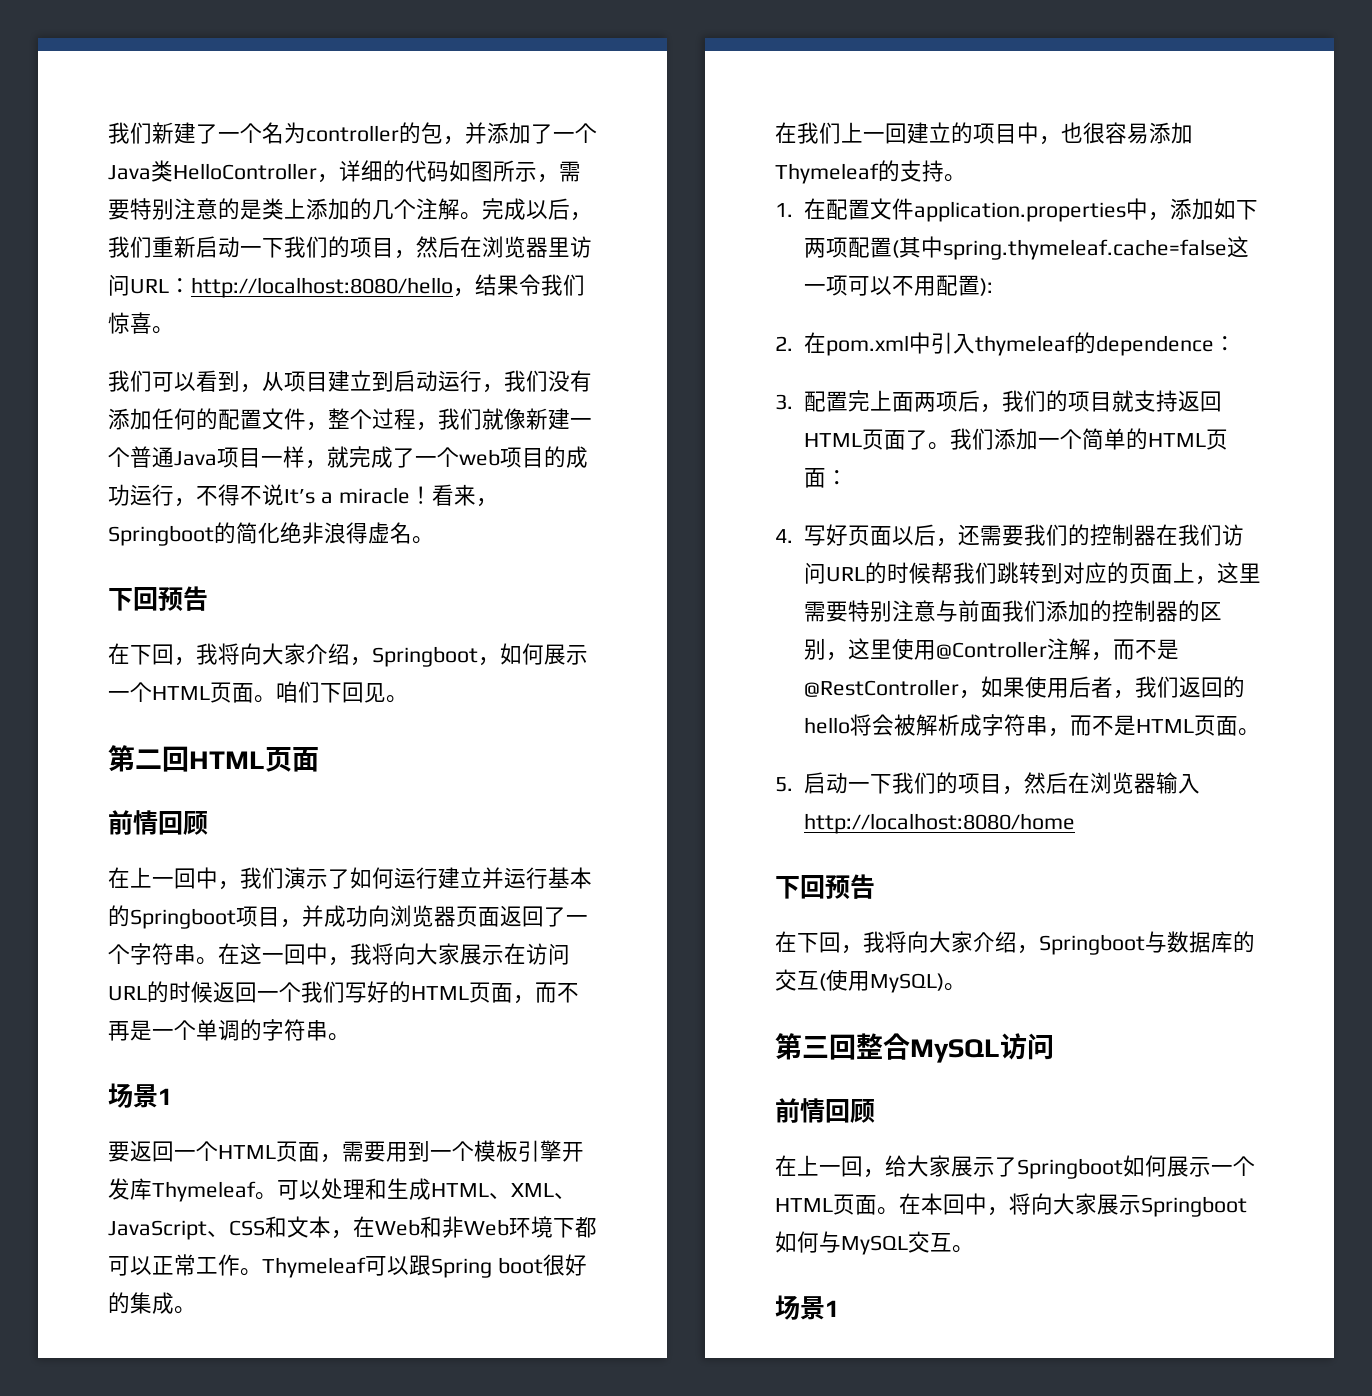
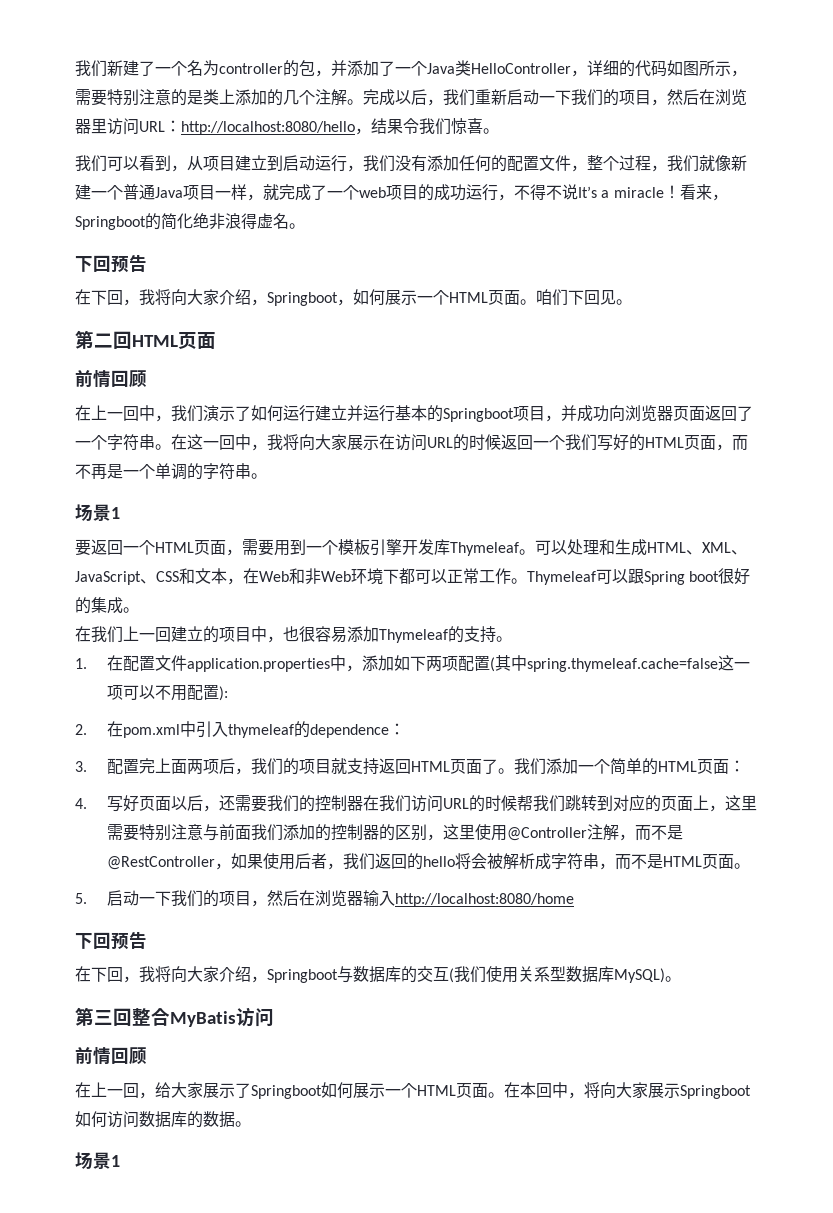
- 在下回，我将向大家介绍，Springboot与数据库的交互(使用MySQL)。
+ 在下回，我将向大家介绍，Springboot与数据库的交互(我们使用关系型数据库MySQL)。
- 第三回整合MySQL访问
+ 第三回整合MyBatis访问
- 在本回中，将向大家展示Springboot如何与MySQL交互。
+ 在本回中，将向大家展示Springboot如何访问数据库的数据。

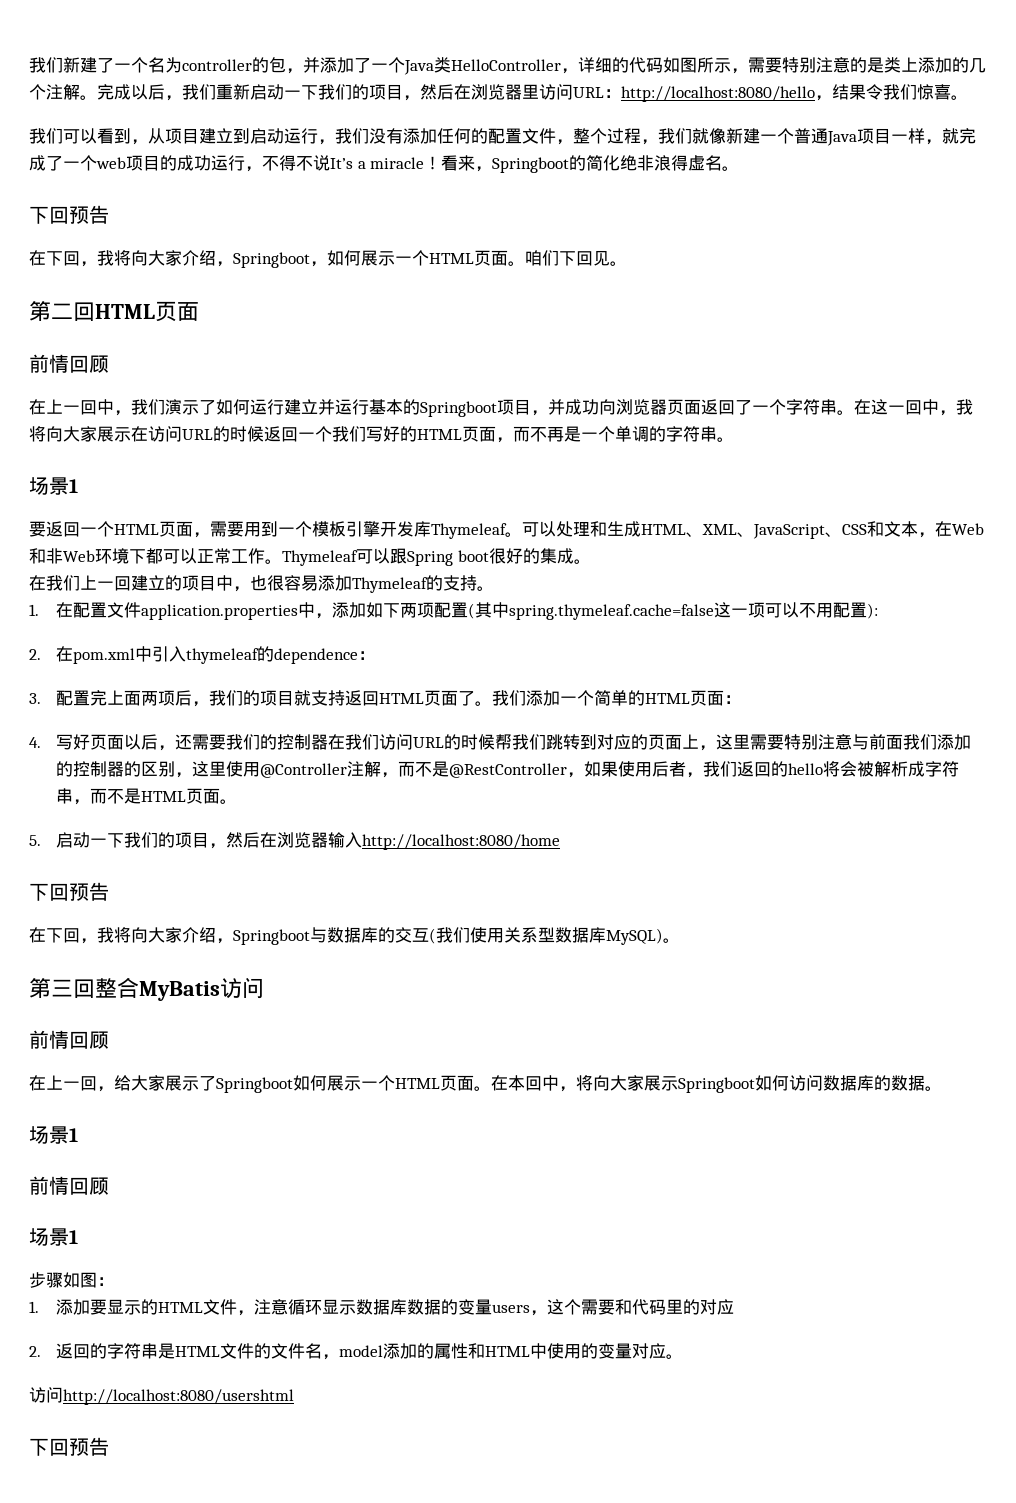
  在本回中，将向大家展示Springboot如何访问数据库的数据。
  场景1
+ 前情回顾
+ 场景1
+ 步骤如图：
+ 1.添加要显示的HTML文件，注意循环显示数据库数据的变量users，这个需要和代码里的对应
+ 2.返回的字符串是HTML文件的文件名，model添加的属性和HTML中使用的变量对应。
+ 访问http://localhost:8080/usershtml
+ 下回预告

